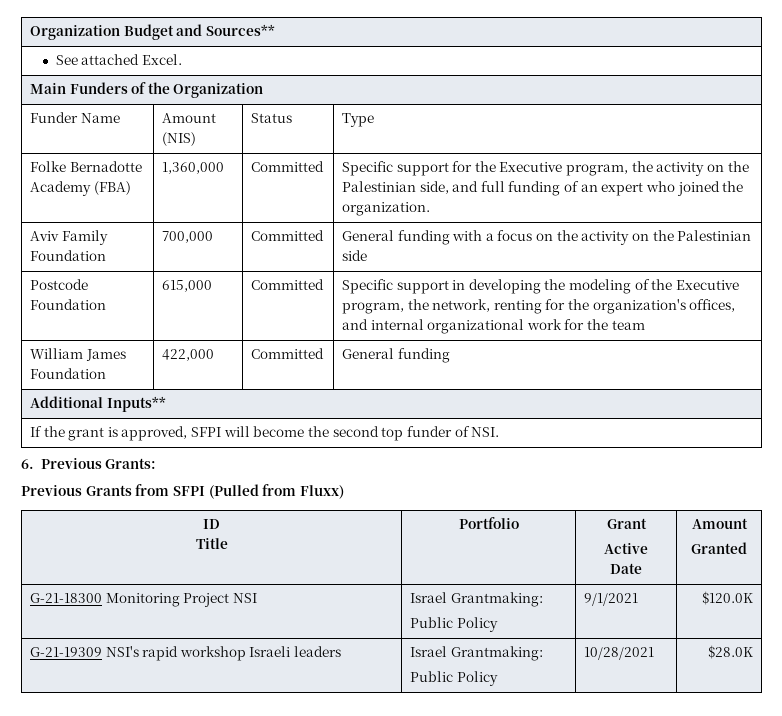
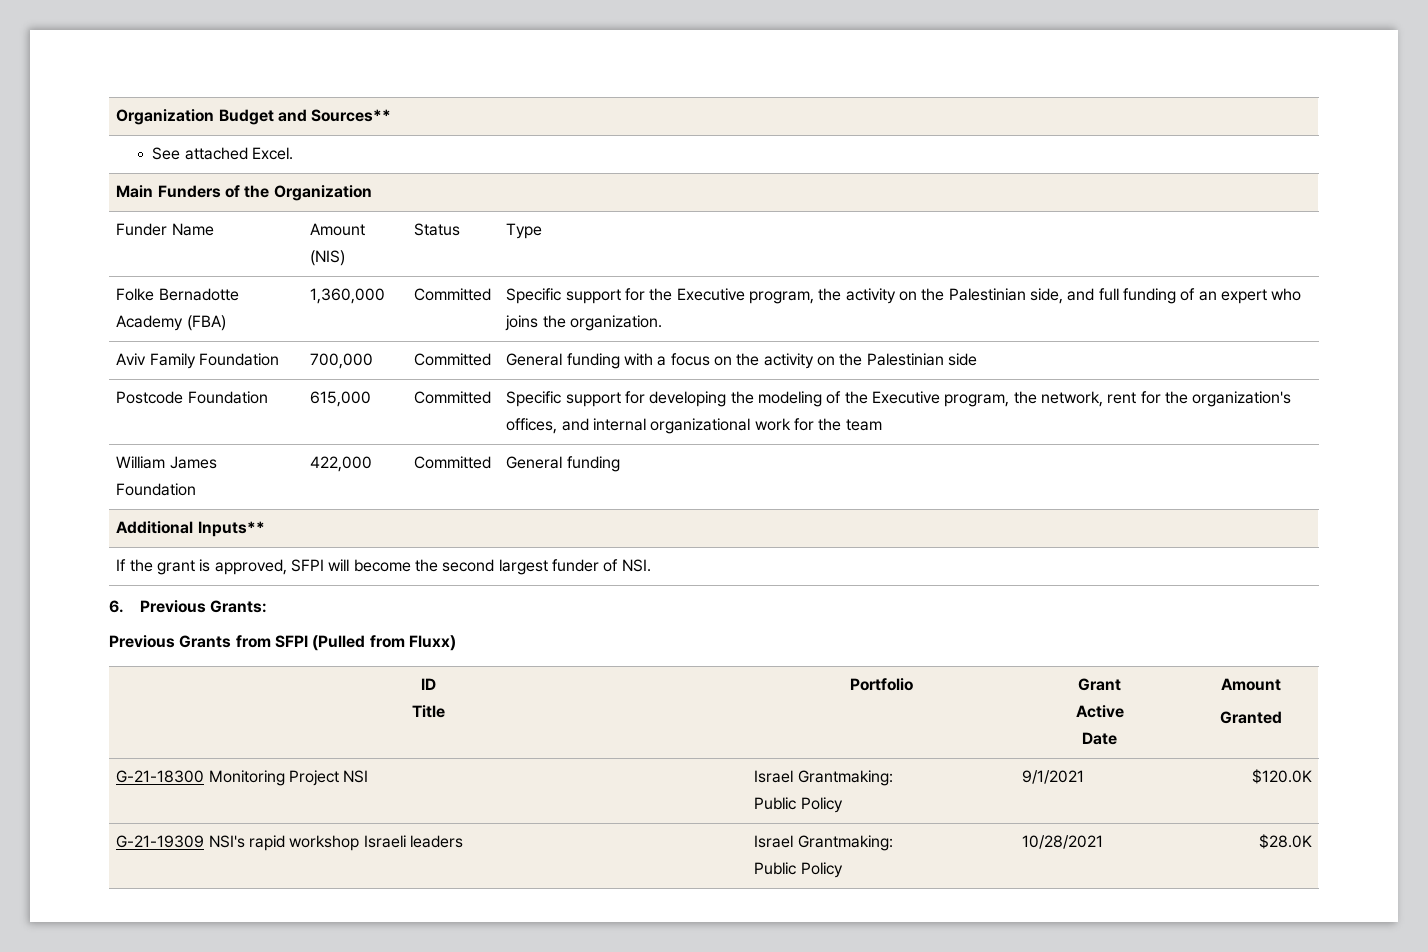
- Folke Bernadotte Academy (FBA) | 1,360,000 | Committed | Specific support for the Executive program, the activity on the Palestinian side, and full funding of an expert who joined the organization.
+ Folke Bernadotte Academy (FBA) | 1,360,000 | Committed | Specific support for the Executive program, the activity on the Palestinian side, and full funding of an expert who joins the organization.
- Postcode Foundation | 615,000 | Committed | Specific support in developing the modeling of the Executive program, the network, renting for the organization's offices, and internal organizational work for the team
+ Postcode Foundation | 615,000 | Committed | Specific support for developing the modeling of the Executive program, the network, rent for the organization's offices, and internal organizational work for the team
- If the grant is approved, SFPI will become the second top funder of NSI.
+ If the grant is approved, SFPI will become the second largest funder of NSI.

